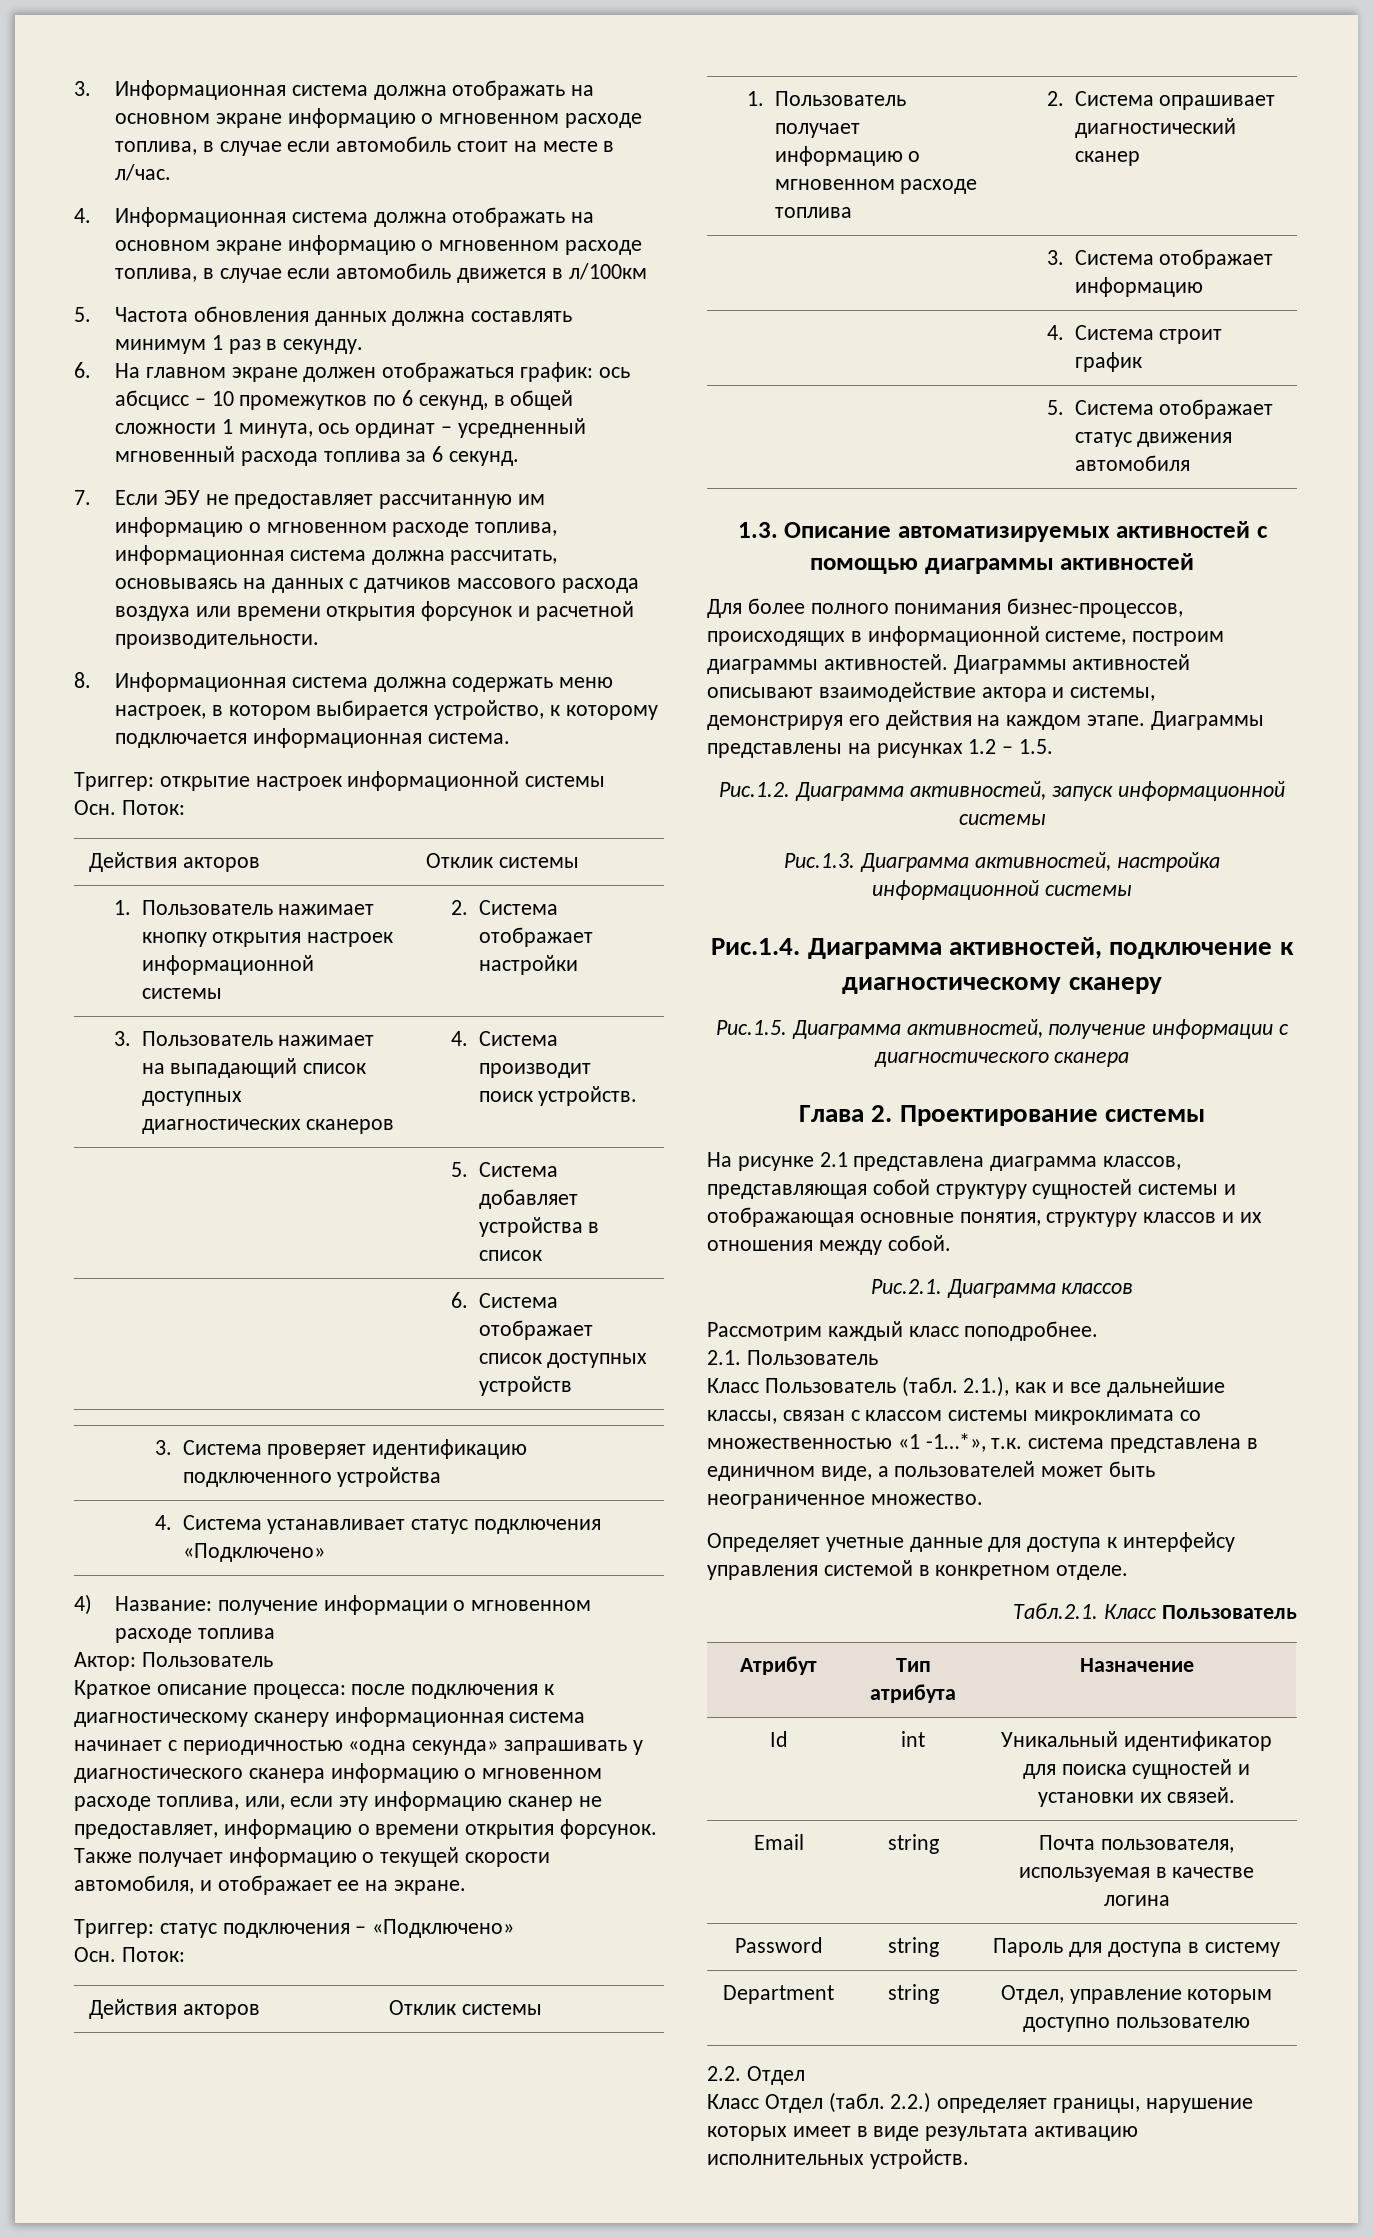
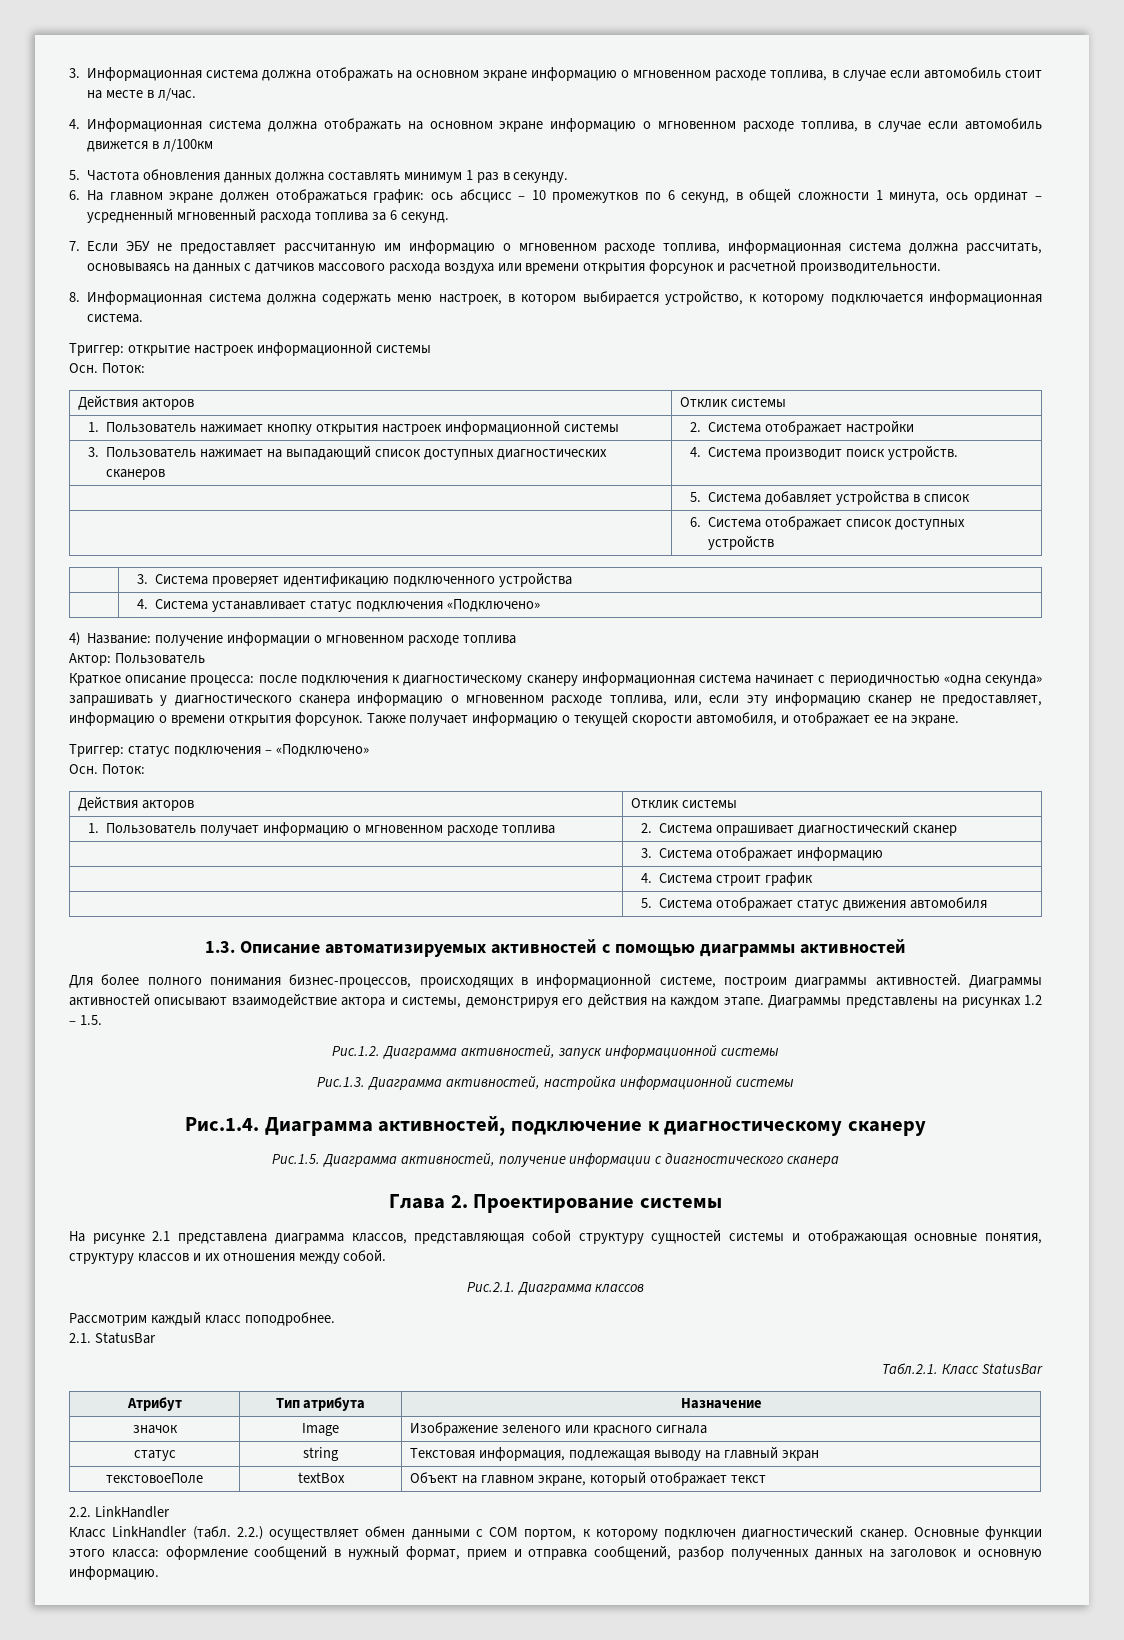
- 2.1. Пользователь
- Класс Пользователь (табл. 2.1.), как и все дальнейшие классы, связан с классом системы микроклимата со множественностью «1 -1…*», т.к. система представлена в единичном виде, а пользователей может быть неограниченное множество.
- Определяет учетные данные для доступа к интерфейсу управления системой в конкретном отделе.
+ 2.1. StatusBar
- Табл.2.1. Класс Пользователь
+ Табл.2.1. Класс StatusBar
- Id | int | Уникальный идентификатор для поиска сущностей и установки их связей.
- Email | string | Почта пользователя, используемая в качестве логина
- Password | string | Пароль для доступа в систему
- Department | string | Отдел, управление которым доступно пользователю
+ значок | Image | Изображение зеленого или красного сигнала
+ статус | string | Текстовая информация, подлежащая выводу на главный экран
+ текстовоеПоле | textBox | Объект на главном экране, который отображает текст
- 2.2. Отдел
- Класс Отдел (табл.
+ 2.2. LinkHandler
+ Класс LinkHandler (табл.
- 2.2.) определяет границы, нарушение которых имеет в виде результата активацию исполнительных устройств.
+ 2.2.) осуществляет обмен данными с COM портом, к которому подключен диагностический сканер. Основные функции этого класса: оформление сообщений в нужный формат, прием и отправка сообщений, разбор полученных данных на заголовок и основную информацию.

